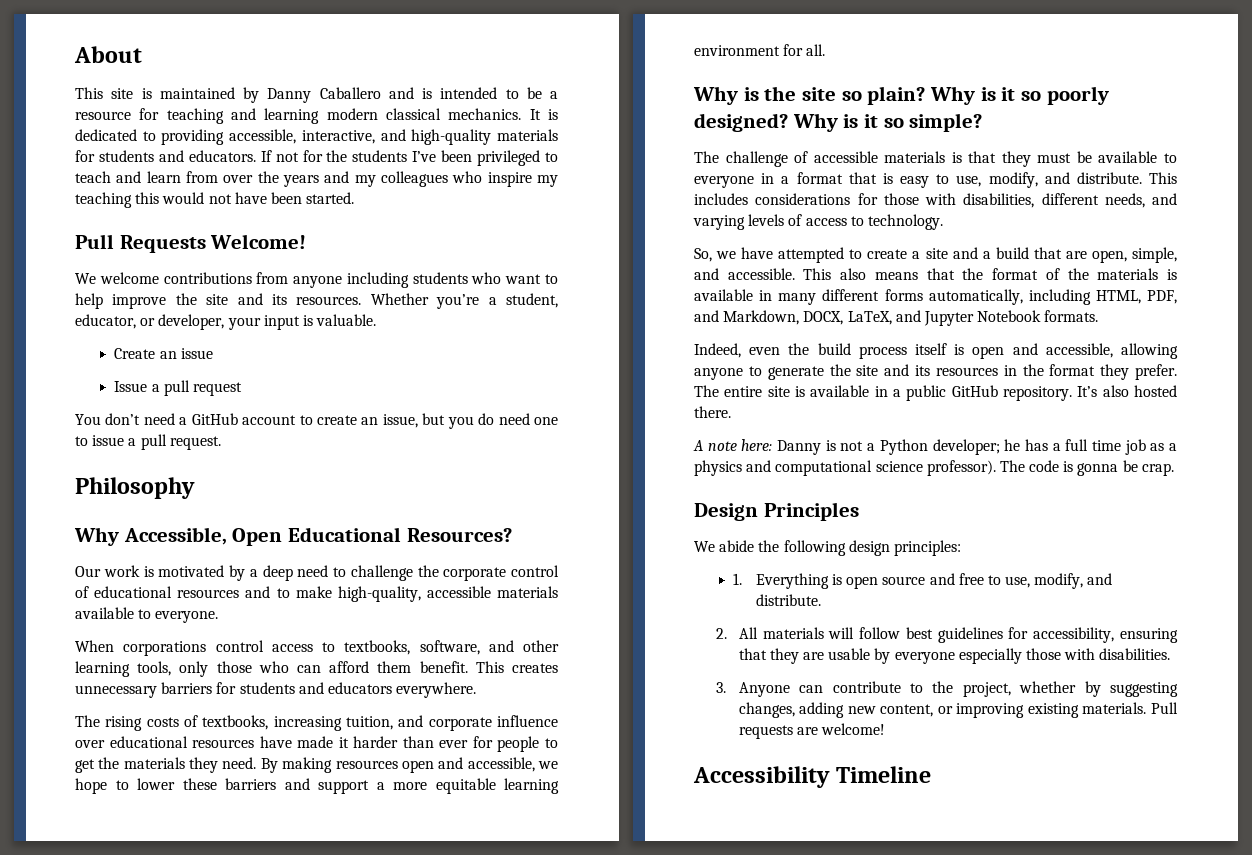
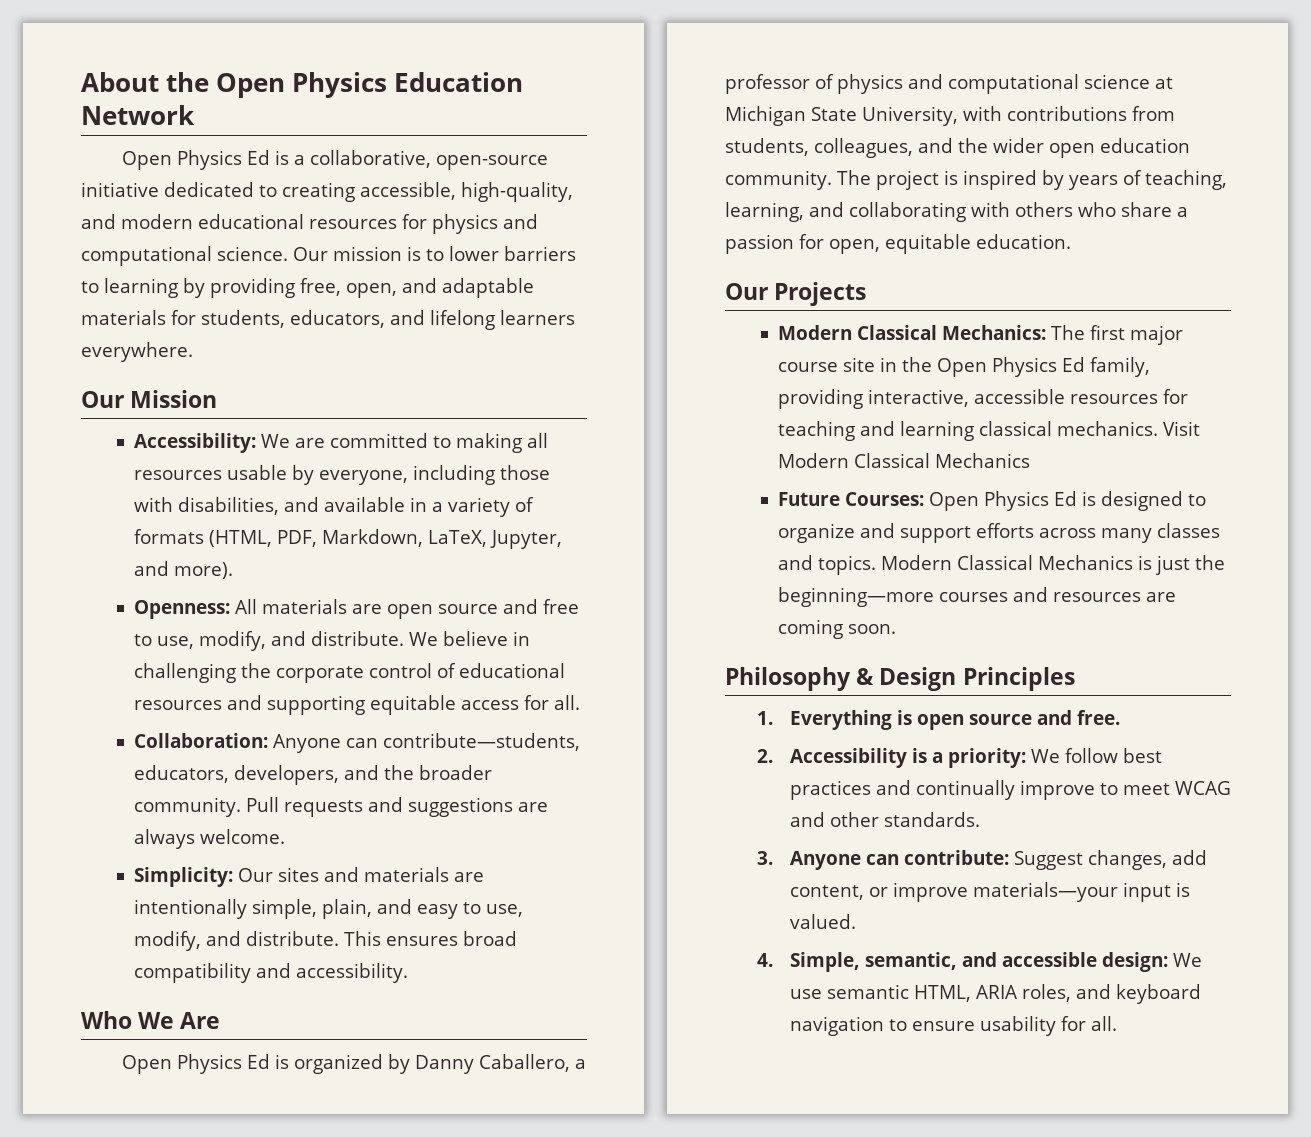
- About
- This site is maintained by Danny Caballero and is intended to be a resource for teaching and learning modern classical mechanics. It is dedicated to providing accessible, interactive, and high-quality materials for students and educators. If not for the students I’ve been privileged to teach and learn from over the years and my colleagues who inspire my teaching this would not have been started.
- Pull Requests Welcome!
- We welcome contributions from anyone including students who want to help improve the site and its resources. Whether you’re a student, educator, or developer, your input is valuable.
- Create an issue
- Issue a pull request
- You don’t need a GitHub account to create an issue, but you do need one to issue a pull request.
- Philosophy
- Why Accessible, Open Educational Resources?
- Our work is motivated by a deep need to challenge the corporate control of educational resources and to make high-quality, accessible materials available to everyone.
- When corporations control access to textbooks, software, and other learning tools, only those who can afford them benefit. This creates unnecessary barriers for students and educators everywhere.
- The rising costs of textbooks, increasing tuition, and corporate influence over educational resources have made it harder than ever for people to get the materials they need. By making resources open and accessible, we hope to lower these barriers and support a more equitable learning environment for all.
- Why is the site so plain? Why is it so poorly designed? Why is it so simple?
- The challenge of accessible materials is that they must be available to everyone in a format that is easy to use, modify, and distribute. This includes considerations for those with disabilities, different needs, and varying levels of access to technology.
- So, we have attempted to create a site and a build that are open, simple, and accessible. This also means that the format of the materials is available in many different forms automatically, including HTML, PDF, and Markdown, DOCX, LaTeX, and Jupyter Notebook formats.
- Indeed, even the build process itself is open and accessible, allowing anyone to generate the site and its resources in the format they prefer. The entire site is available in a public GitHub repository. It’s also hosted there.
- A note here: Danny is not a Python developer; he has a full time job as a physics and computational science professor). The code is gonna be crap.
- Design Principles
- We abide the following design principles:
- 1. Everything is open source and free to use, modify, and distribute.
- 2. All materials will follow best guidelines for accessibility, ensuring that they are usable by everyone especially those with disabilities.
- 3. Anyone can contribute to the project, whether by suggesting changes, adding new content, or improving existing materials. Pull requests are welcome!
- Accessibility Timeline
+ About the Open Physics Education Network
+ Open Physics Ed is a collaborative, open-source initiative dedicated to creating accessible, high-quality, and modern educational resources for physics and computational science. Our mission is to lower barriers to learning by providing free, open, and adaptable materials for students, educators, and lifelong learners everywhere.
+ Our Mission
+ Accessibility: We are committed to making all resources usable by everyone, including those with disabilities, and available in a variety of formats (HTML, PDF, Markdown, LaTeX, Jupyter, and more).
+ Openness: All materials are open source and free to use, modify, and distribute. We believe in challenging the corporate control of educational resources and supporting equitable access for all.
+ Collaboration: Anyone can contribute—students, educators, developers, and the broader community. Pull requests and suggestions are always welcome.
+ Simplicity: Our sites and materials are intentionally simple, plain, and easy to use, modify, and distribute. This ensures broad compatibility and accessibility.
+ Who We Are
+ Open Physics Ed is organized by Danny Caballero, a professor of physics and computational science at Michigan State University, with contributions from students, colleagues, and the wider open education community. The project is inspired by years of teaching, learning, and collaborating with others who share a passion for open, equitable education.
+ Our Projects
+ Modern Classical Mechanics: The first major course site in the Open Physics Ed family, providing interactive, accessible resources for teaching and learning classical mechanics. Visit Modern Classical Mechanics
+ Future Courses: Open Physics Ed is designed to organize and support efforts across many classes and topics. Modern Classical Mechanics is just the beginning—more courses and resources are coming soon.
+ Philosophy & Design Principles
+ 1. Everything is open source and free.
+ 2. Accessibility is a priority: We follow best practices and continually improve to meet WCAG and other standards.
+ 3. Anyone can contribute: Suggest changes, add content, or improve materials—your input is valued.
+ 4. Simple, semantic, and accessible design: We use semantic HTML, ARIA roles, and keyboard navigation to ensure usability for all.

